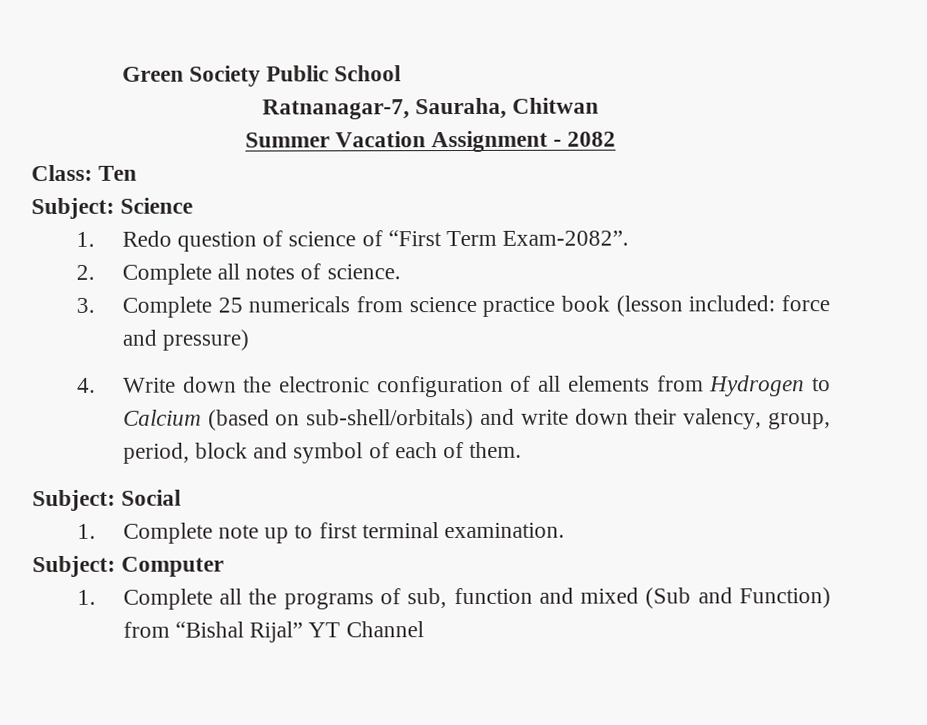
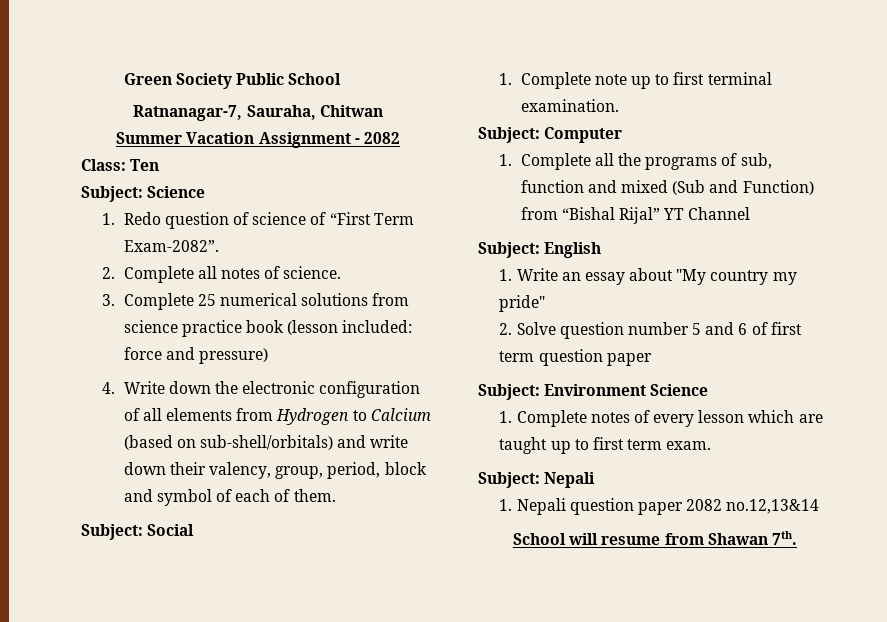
- 3. Complete 25 numericals from science practice book (lesson included: force and pressure)
+ 3. Complete 25 numerical solutions from science practice book (lesson included: force and pressure)
+ Subject: English
+ 1. Write an essay about "My country my pride"
+ 2. Solve question number 5 and 6 of first term question paper
+ Subject: Environment Science
+ 1. Complete notes of every lesson which are taught up to first term exam.
+ Subject: Nepali
+ 1. Nepali question paper 2082 no.12,13&14
+ School will resume from Shawan 7th.

